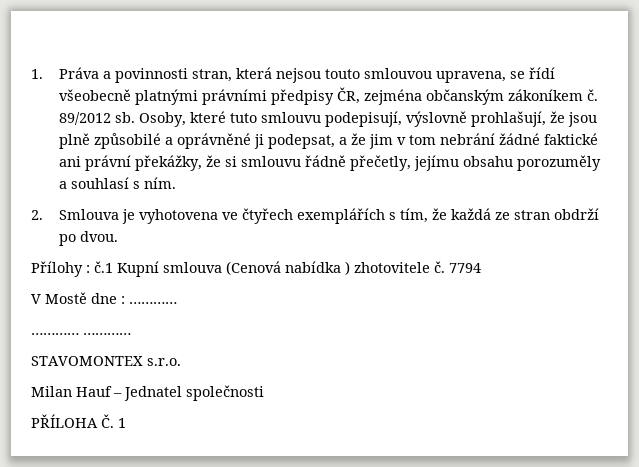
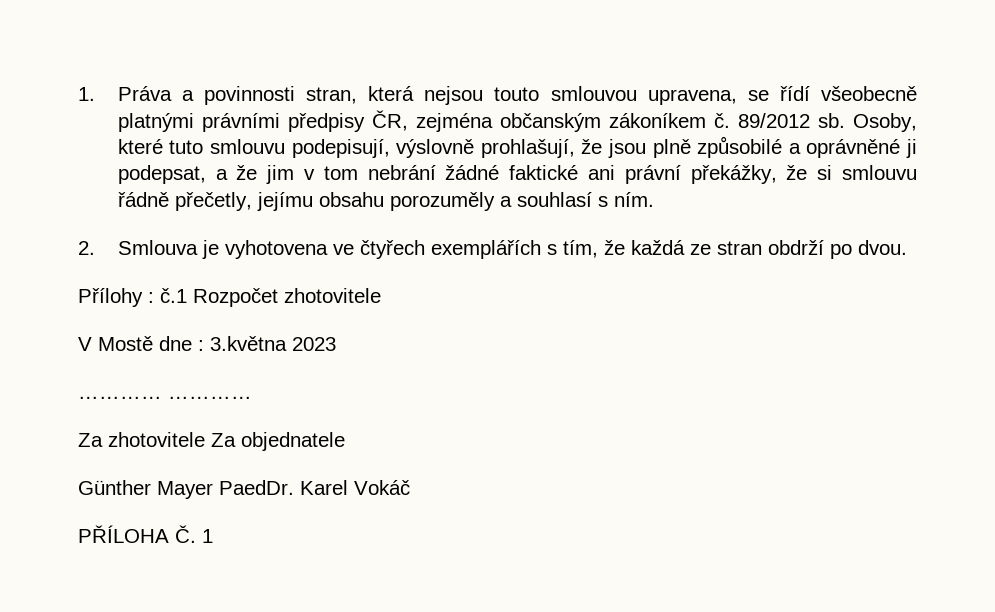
- Přílohy : č.1 Kupní smlouva (Cenová nabídka ) zhotovitele č. 7794
+ Přílohy : č.1 Rozpočet zhotovitele
- V Mostě dne : …………
+ V Mostě dne : 3.května 2023
- STAVOMONTEX s.r.o.
- Milan Hauf – Jednatel společnosti
+ Za zhotovitele Za objednatele
+ Günther Mayer PaedDr. Karel Vokáč

